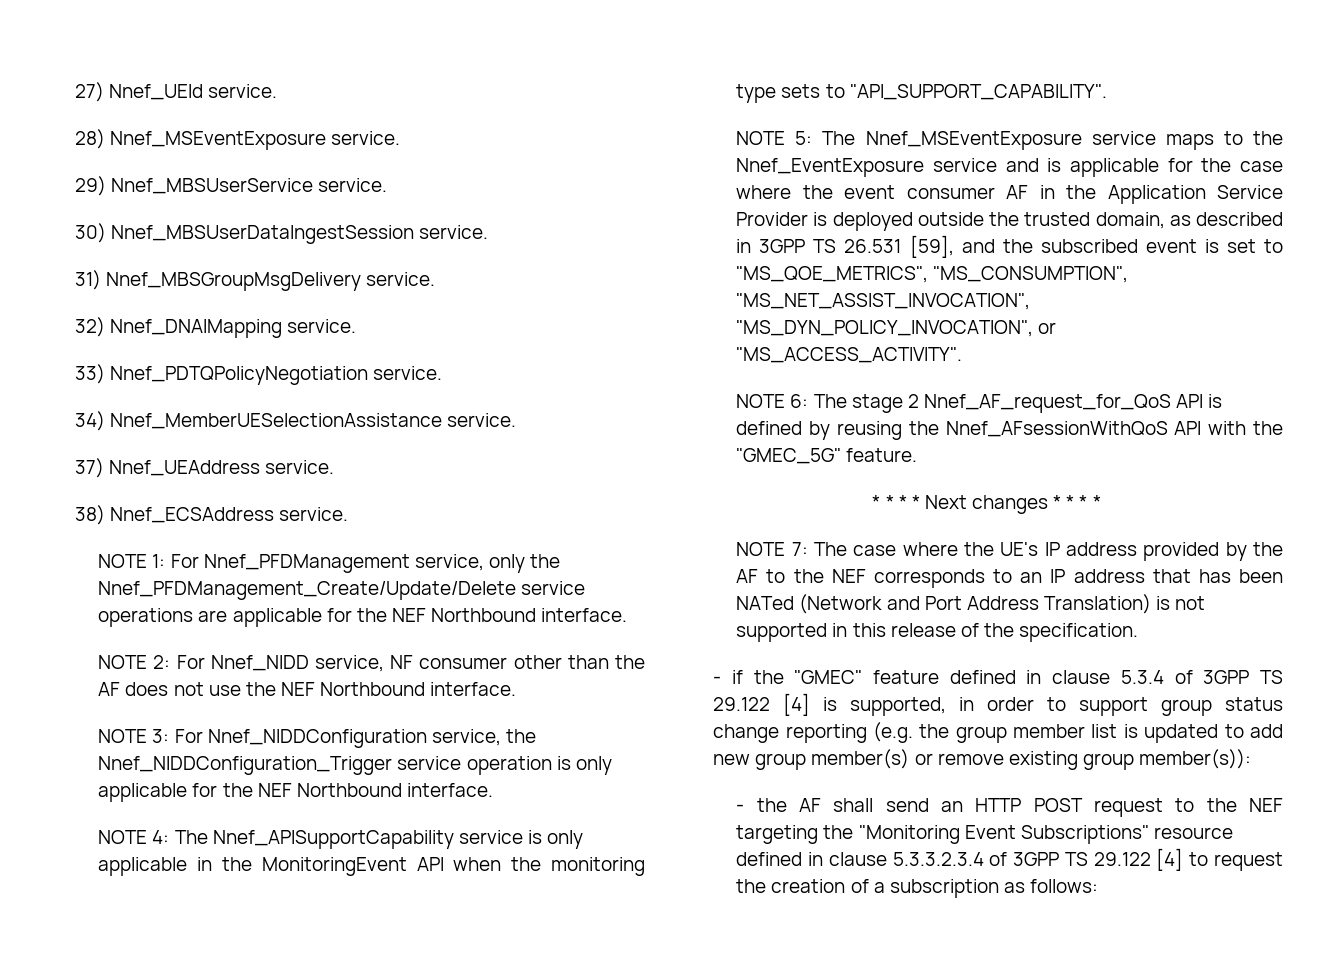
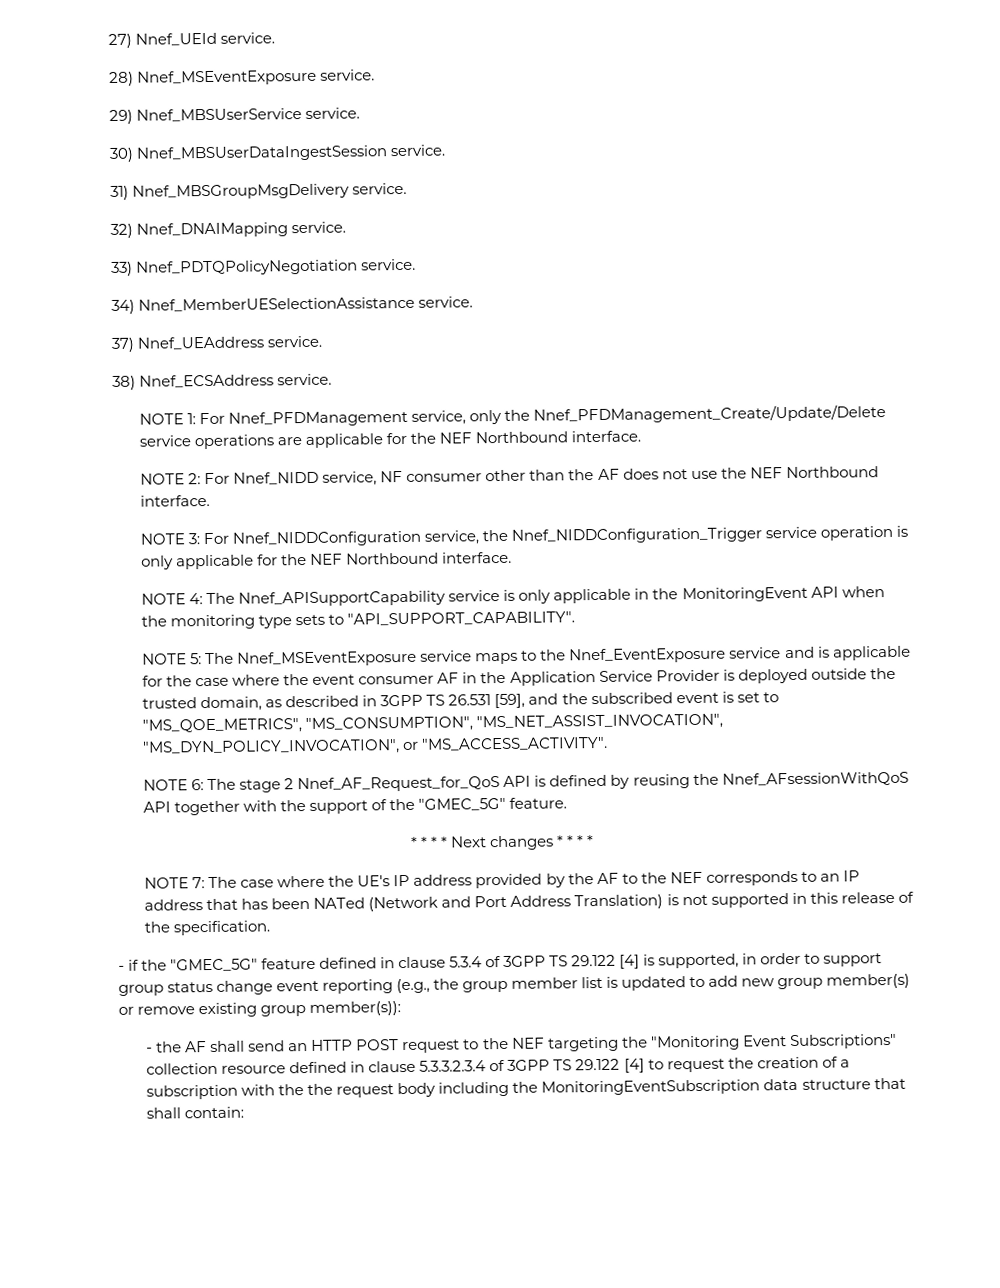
- NOTE 6: The stage 2 Nnef_AF_request_for_QoS API is defined by reusing the Nnef_AFsessionWithQoS API with the "GMEC_5G" feature.
+ NOTE 6: The stage 2 Nnef_AF_Request_for_QoS API is defined by reusing the Nnef_AFsessionWithQoS API together with the support of the "GMEC_5G" feature.
- - if the "GMEC" feature defined in clause 5.3.4 of 3GPP TS 29.122 [4] is supported, in order to support group status change reporting (e.g. the group member list is updated to add new group member(s) or remove existing group member(s)):
+ - if the "GMEC_5G" feature defined in clause 5.3.4 of 3GPP TS 29.122 [4] is supported, in order to support group status change event reporting (e.g., the group member list is updated to add new group member(s) or remove existing group member(s)):
- - the AF shall send an HTTP POST request to the NEF targeting the "Monitoring Event Subscriptions" resource defined in clause 5.3.3.2.3.4 of 3GPP TS 29.122 [4] to request the creation of a subscription as follows:
+ - the AF shall send an HTTP POST request to the NEF targeting the "Monitoring Event Subscriptions" collection resource defined in clause 5.3.3.2.3.4 of 3GPP TS 29.122 [4] to request the creation of a subscription with the the request body including the MonitoringEventSubscription data structure that shall contain:

